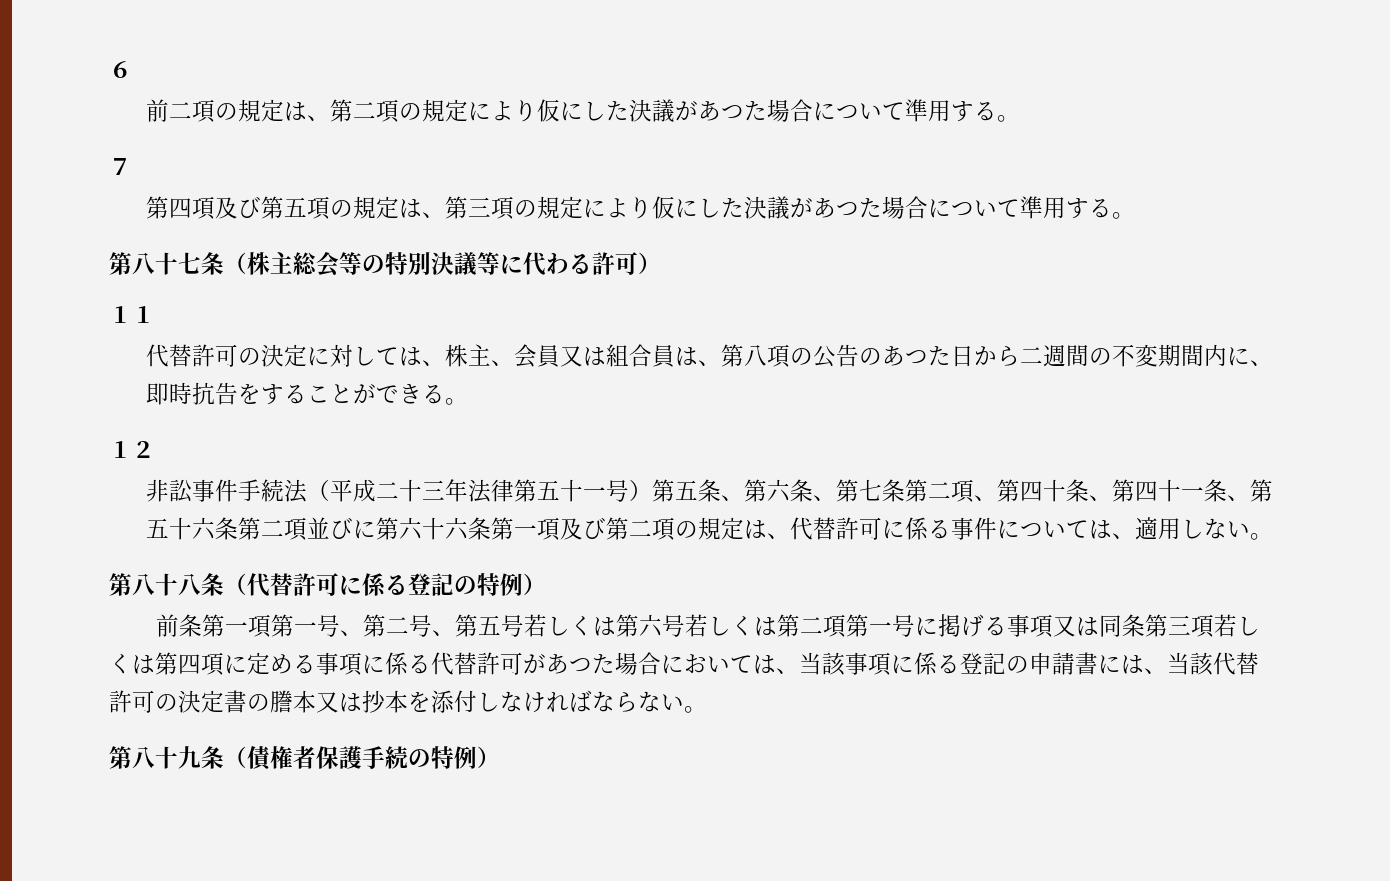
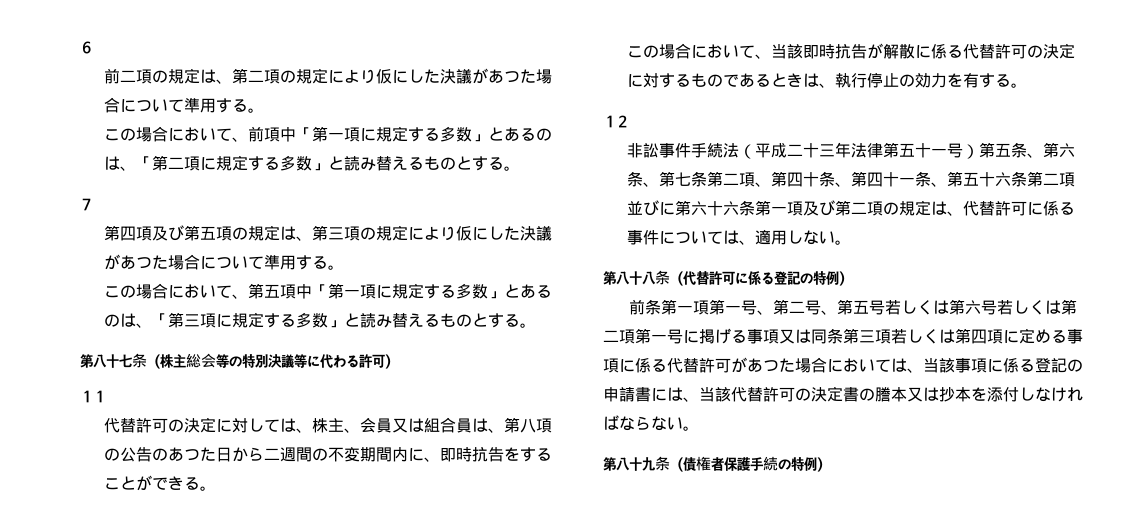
+ この場合において、前項中「第一項に規定する多数」とあるのは、「第二項に規定する多数」と読み替えるものとする。
+ この場合において、第五項中「第一項に規定する多数」とあるのは、「第三項に規定する多数」と読み替えるものとする。
+ この場合において、当該即時抗告が解散に係る代替許可の決定に対するものであるときは、執行停止の効力を有する。

